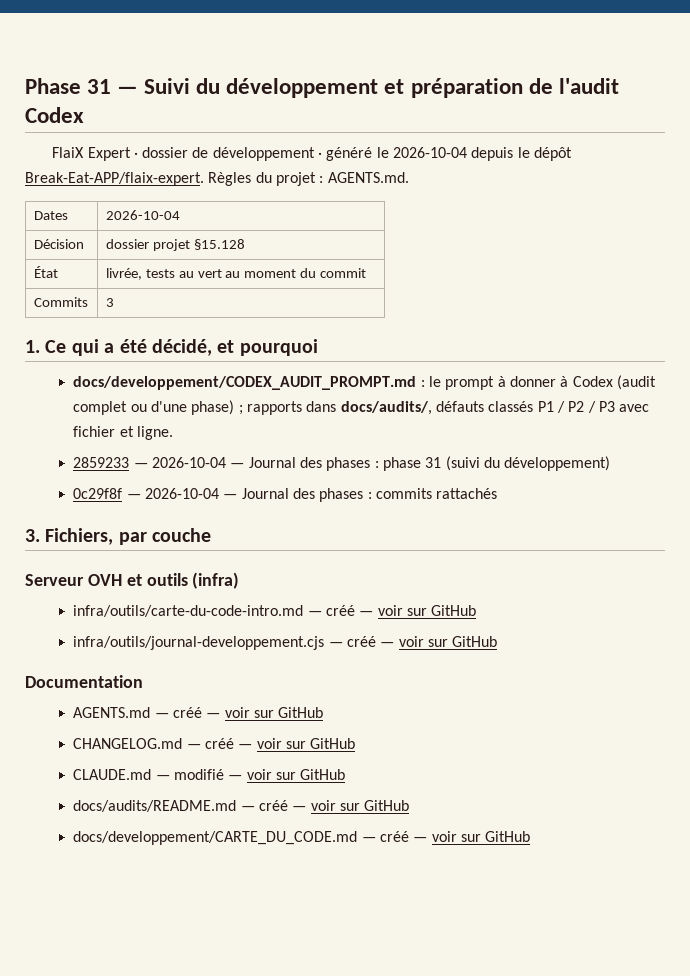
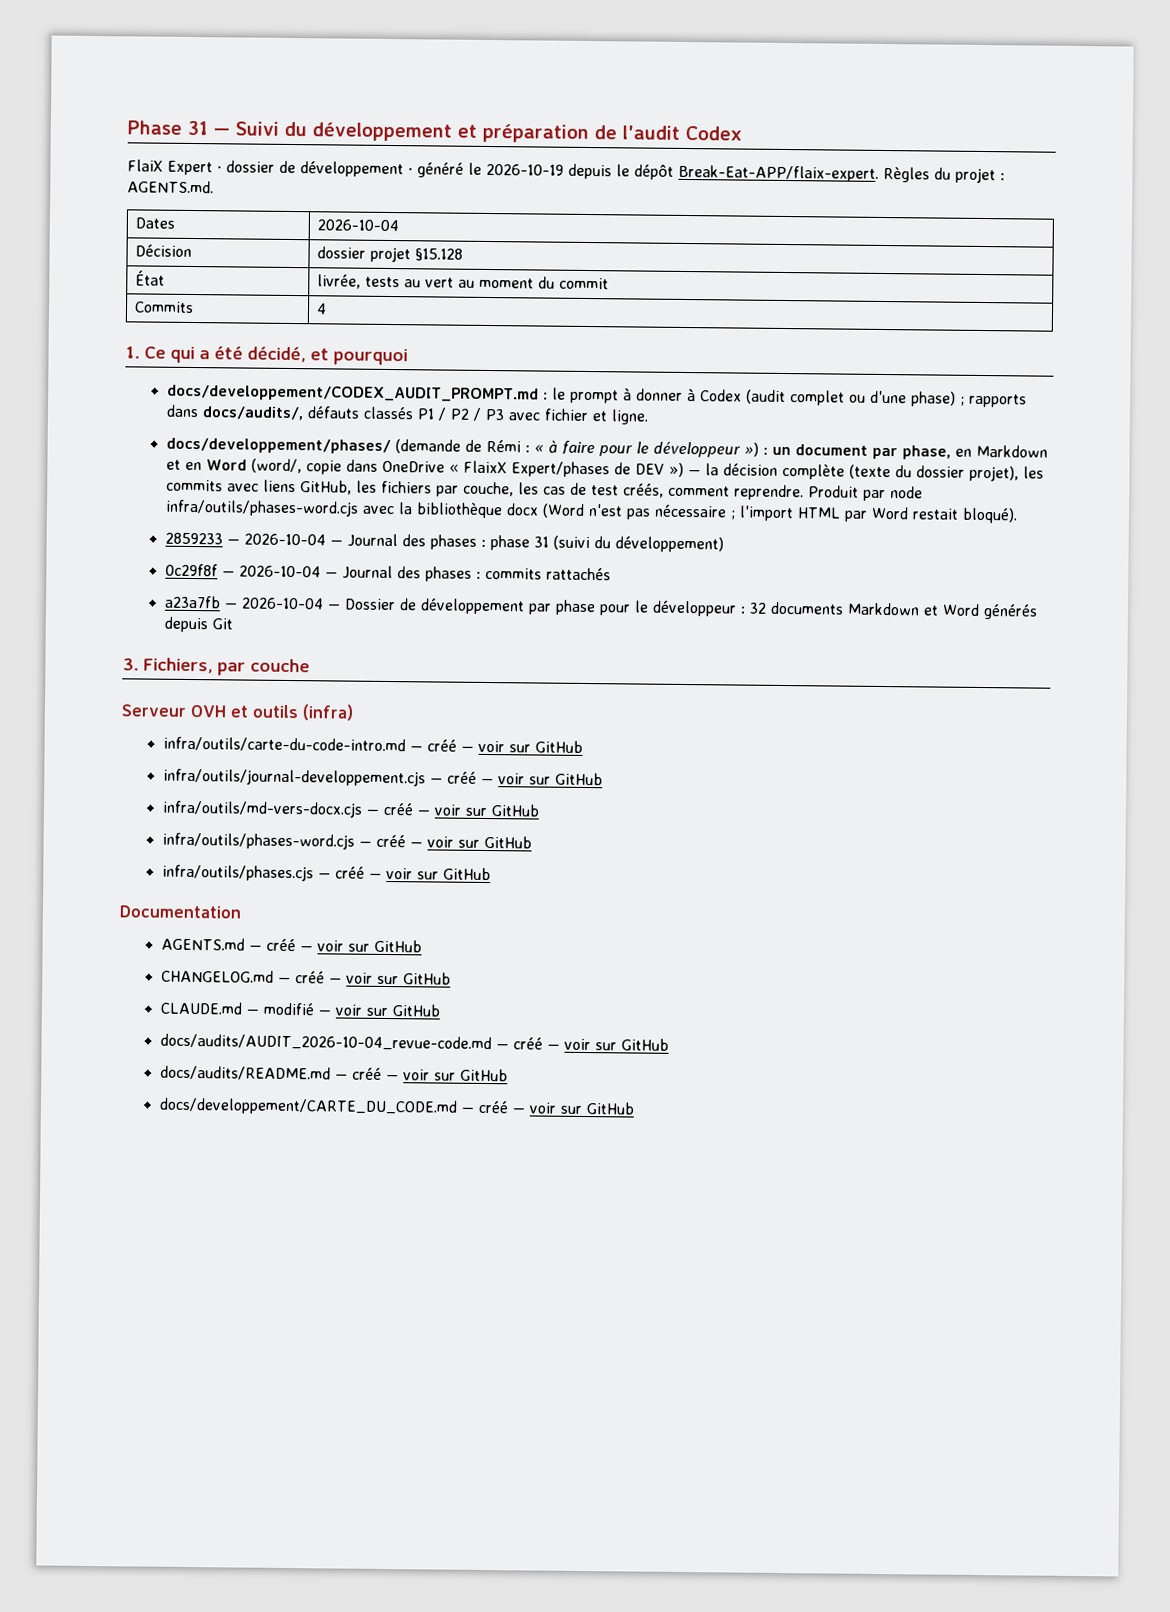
- FlaiX Expert · dossier de développement · généré le 2026-10-04 depuis le dépôt Break-Eat-APP/flaix-expert.
+ FlaiX Expert · dossier de développement · généré le 2026-10-19 depuis le dépôt Break-Eat-APP/flaix-expert.
- Commits | 3
+ Commits | 4
+ docs/developpement/phases/ (demande de Rémi : « à faire pour le développeur ») : un document par phase, en Markdown et en Word (word/, copie dans OneDrive « FlaixX Expert/phases de DEV ») — la décision complète (texte du dossier projet), les commits avec liens GitHub, les fichiers par couche, les cas de test créés, comment reprendre. Produit par node infra/outils/phases-word.cjs avec la bibliothèque docx (Word n'est pas nécessaire ; l'import HTML par Word restait bloqué).
+ a23a7fb — 2026-10-04 — Dossier de développement par phase pour le développeur : 32 documents Markdown et Word générés depuis Git
+ infra/outils/md-vers-docx.cjs — créé — voir sur GitHub
+ infra/outils/phases-word.cjs — créé — voir sur GitHub
+ infra/outils/phases.cjs — créé — voir sur GitHub
+ docs/audits/AUDIT_2026-10-04_revue-code.md — créé — voir sur GitHub

